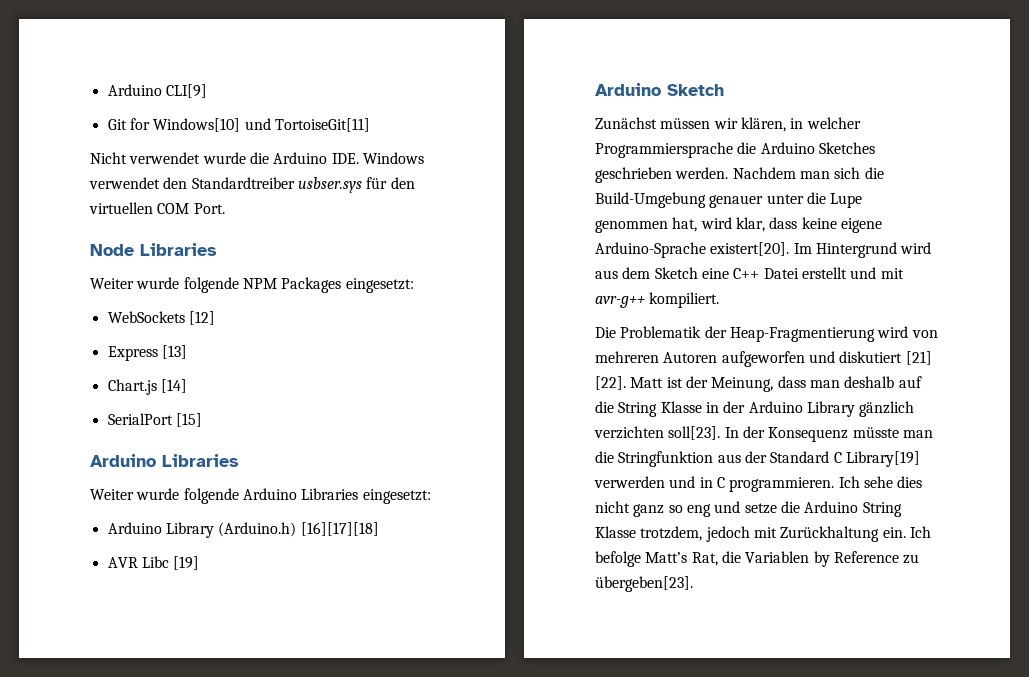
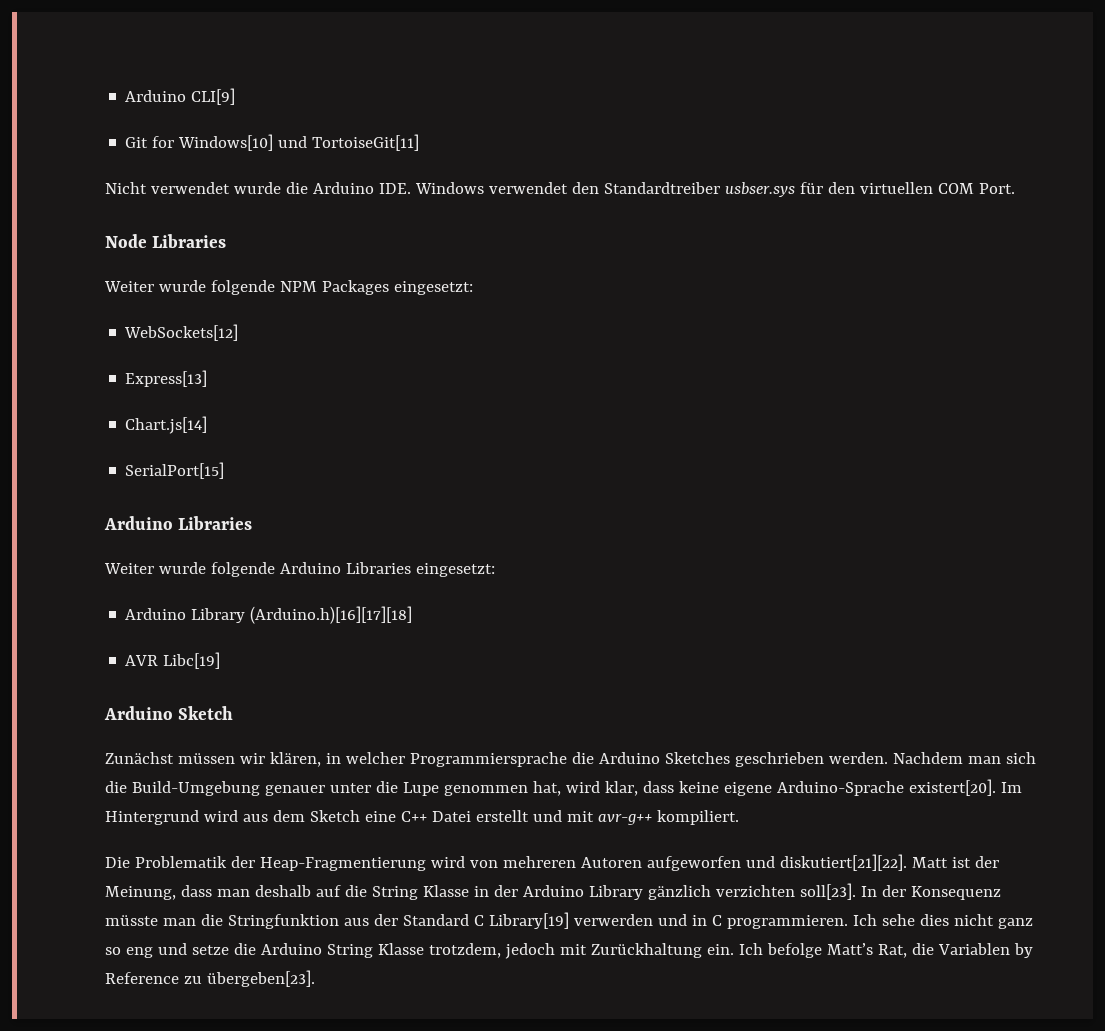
- WebSockets [12]
- Express [13]
- Chart.js [14]
- SerialPort [15]
+ WebSockets[12]
+ Express[13]
+ Chart.js[14]
+ SerialPort[15]
- Arduino Library (Arduino.h) [16][17][18]
+ Arduino Library (Arduino.h)[16][17][18]
- AVR Libc [19]
+ AVR Libc[19]
- Die Problematik der Heap-Fragmentierung wird von mehreren Autoren aufgeworfen und diskutiert [21] [22].
+ Die Problematik der Heap-Fragmentierung wird von mehreren Autoren aufgeworfen und diskutiert[21][22].

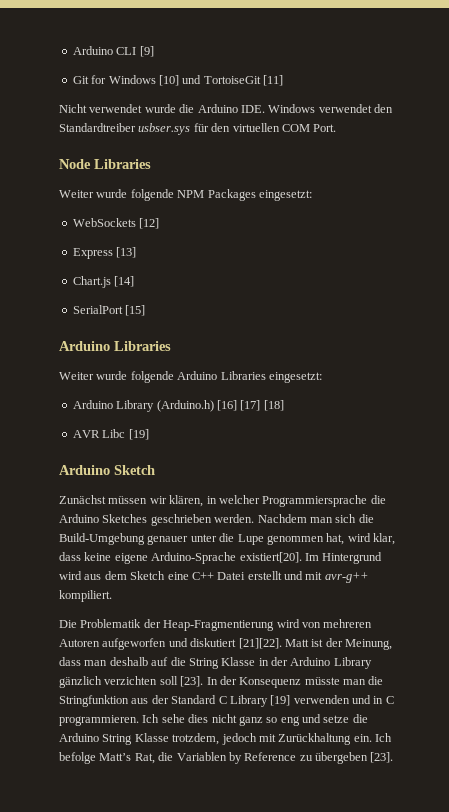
- Arduino CLI[9]
+ Arduino CLI [9]
- Git for Windows[10] und TortoiseGit[11]
+ Git for Windows [10] und TortoiseGit [11]
- WebSockets[12]
- Express[13]
- Chart.js[14]
- SerialPort[15]
+ WebSockets [12]
+ Express [13]
+ Chart.js [14]
+ SerialPort [15]
- Arduino Library (Arduino.h)[16][17][18]
+ Arduino Library (Arduino.h) [16] [17] [18]
- AVR Libc[19]
+ AVR Libc [19]
- Nachdem man sich die Build-Umgebung genauer unter die Lupe genommen hat, wird klar, dass keine eigene Arduino-Sprache existert[20].
+ Nachdem man sich die Build-Umgebung genauer unter die Lupe genommen hat, wird klar, dass keine eigene Arduino-Sprache existiert[20].
- Die Problematik der Heap-Fragmentierung wird von mehreren Autoren aufgeworfen und diskutiert[21][22].
+ Die Problematik der Heap-Fragmentierung wird von mehreren Autoren aufgeworfen und diskutiert [21][22].
- Matt ist der Meinung, dass man deshalb auf die String Klasse in der Arduino Library gänzlich verzichten soll[23].
+ Matt ist der Meinung, dass man deshalb auf die String Klasse in der Arduino Library gänzlich verzichten soll [23].
- In der Konsequenz müsste man die Stringfunktion aus der Standard C Library[19] verwerden und in C programmieren.
+ In der Konsequenz müsste man die Stringfunktion aus der Standard C Library [19] verwenden und in C programmieren.
- Ich befolge Matt’s Rat, die Variablen by Reference zu übergeben[23].
+ Ich befolge Matt’s Rat, die Variablen by Reference zu übergeben [23].

